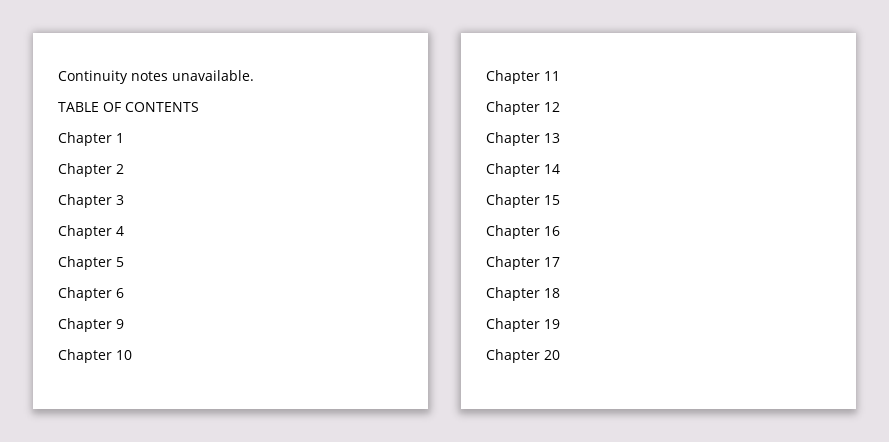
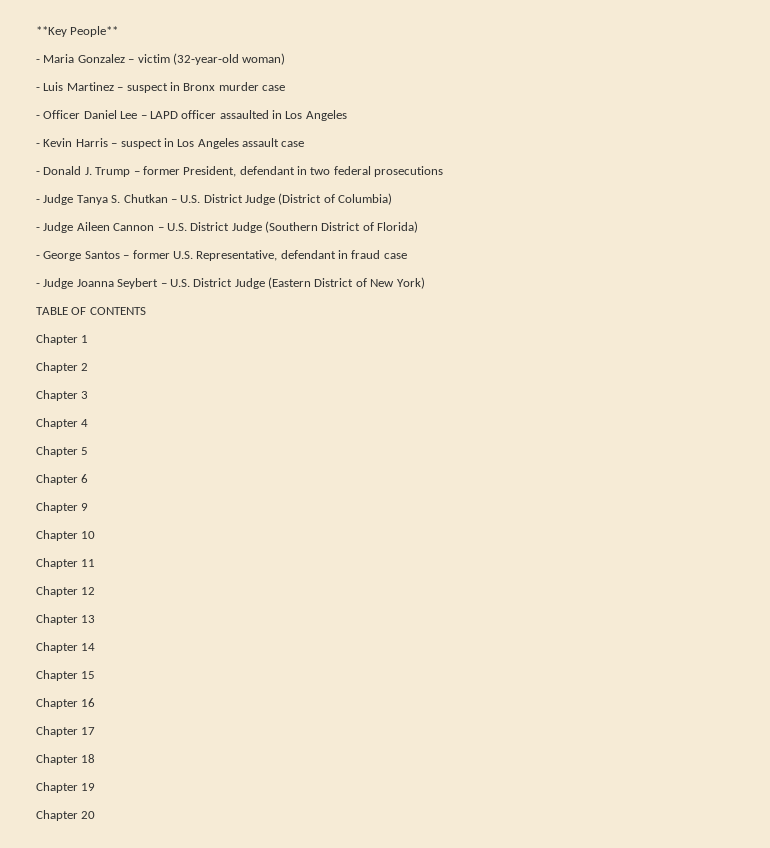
- Continuity notes unavailable.
+ **Key People**
+ - Maria Gonzalez – victim (32‑year‑old woman)
+ - Luis Martinez – suspect in Bronx murder case
+ - Officer Daniel Lee – LAPD officer assaulted in Los Angeles
+ - Kevin Harris – suspect in Los Angeles assault case
+ - Donald J. Trump – former President, defendant in two federal prosecutions
+ - Judge Tanya S. Chutkan – U.S. District Judge (District of Columbia)
+ - Judge Aileen Cannon – U.S. District Judge (Southern District of Florida)
+ - George Santos – former U.S. Representative, defendant in fraud case
+ - Judge Joanna Seybert – U.S. District Judge (Eastern District of New York)

